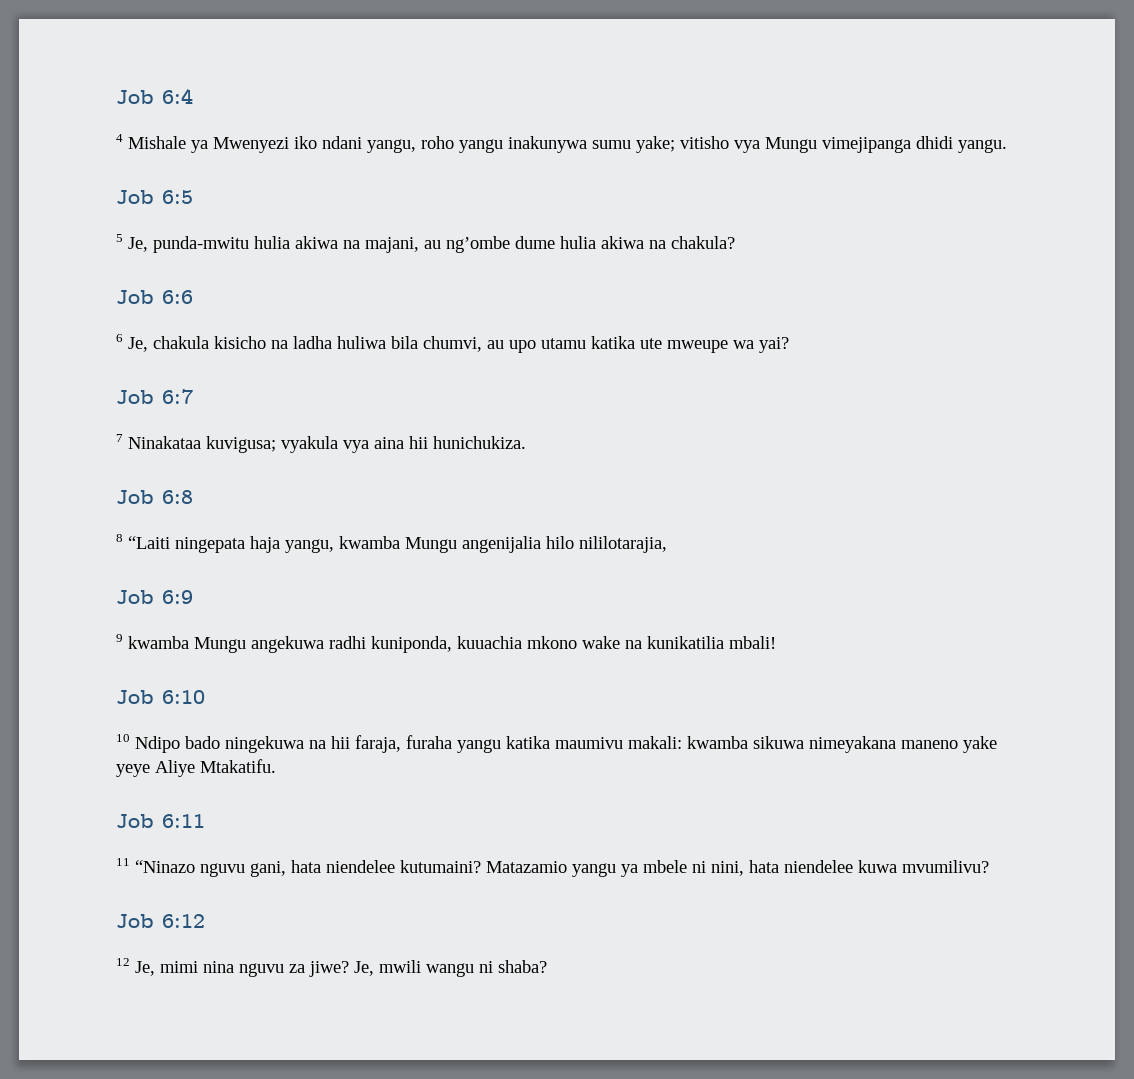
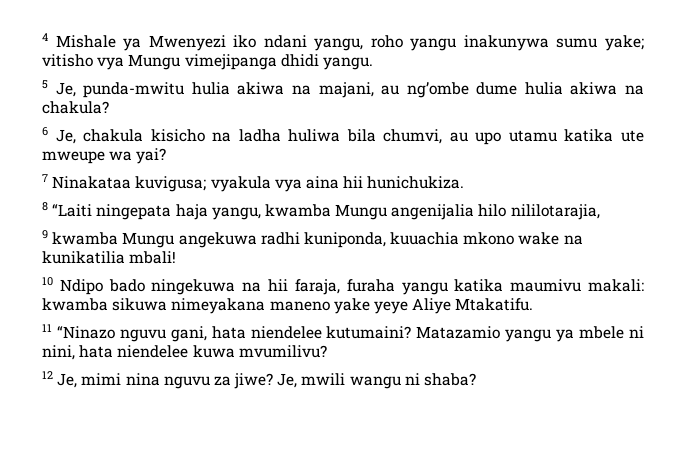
- Job 6:4
- Job 6:5
- Job 6:6
- Job 6:7
- Job 6:8
- Job 6:9
- Job 6:10
- Job 6:11
- Job 6:12

